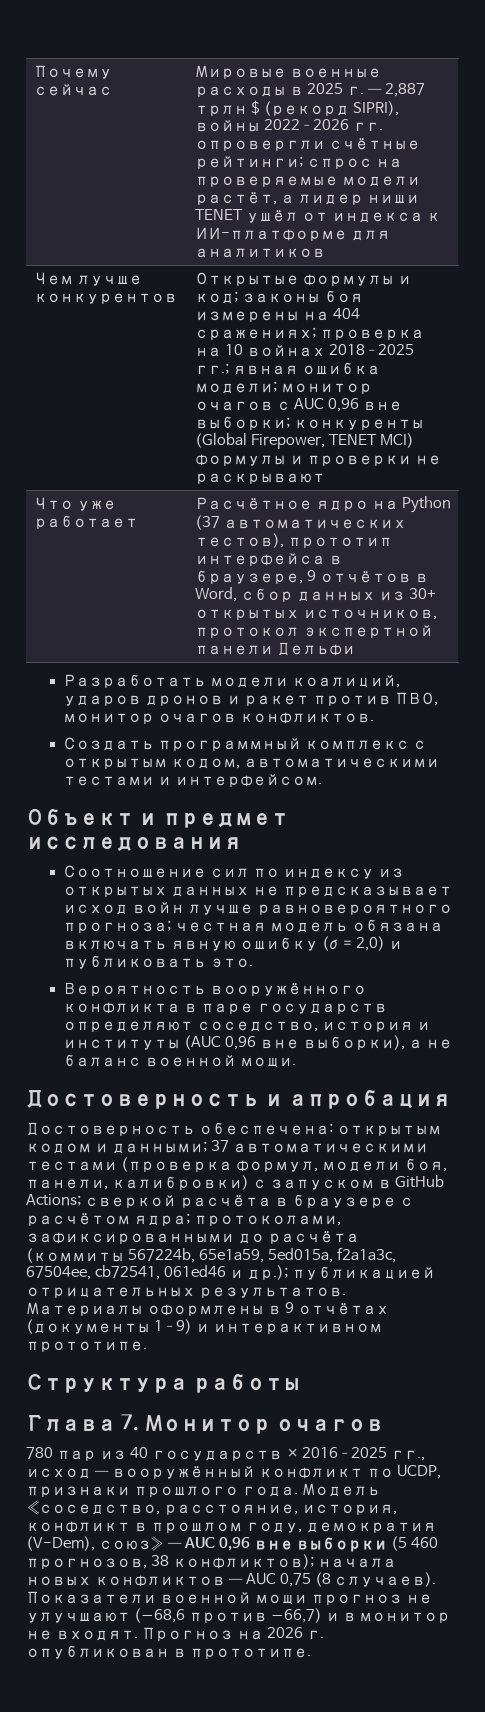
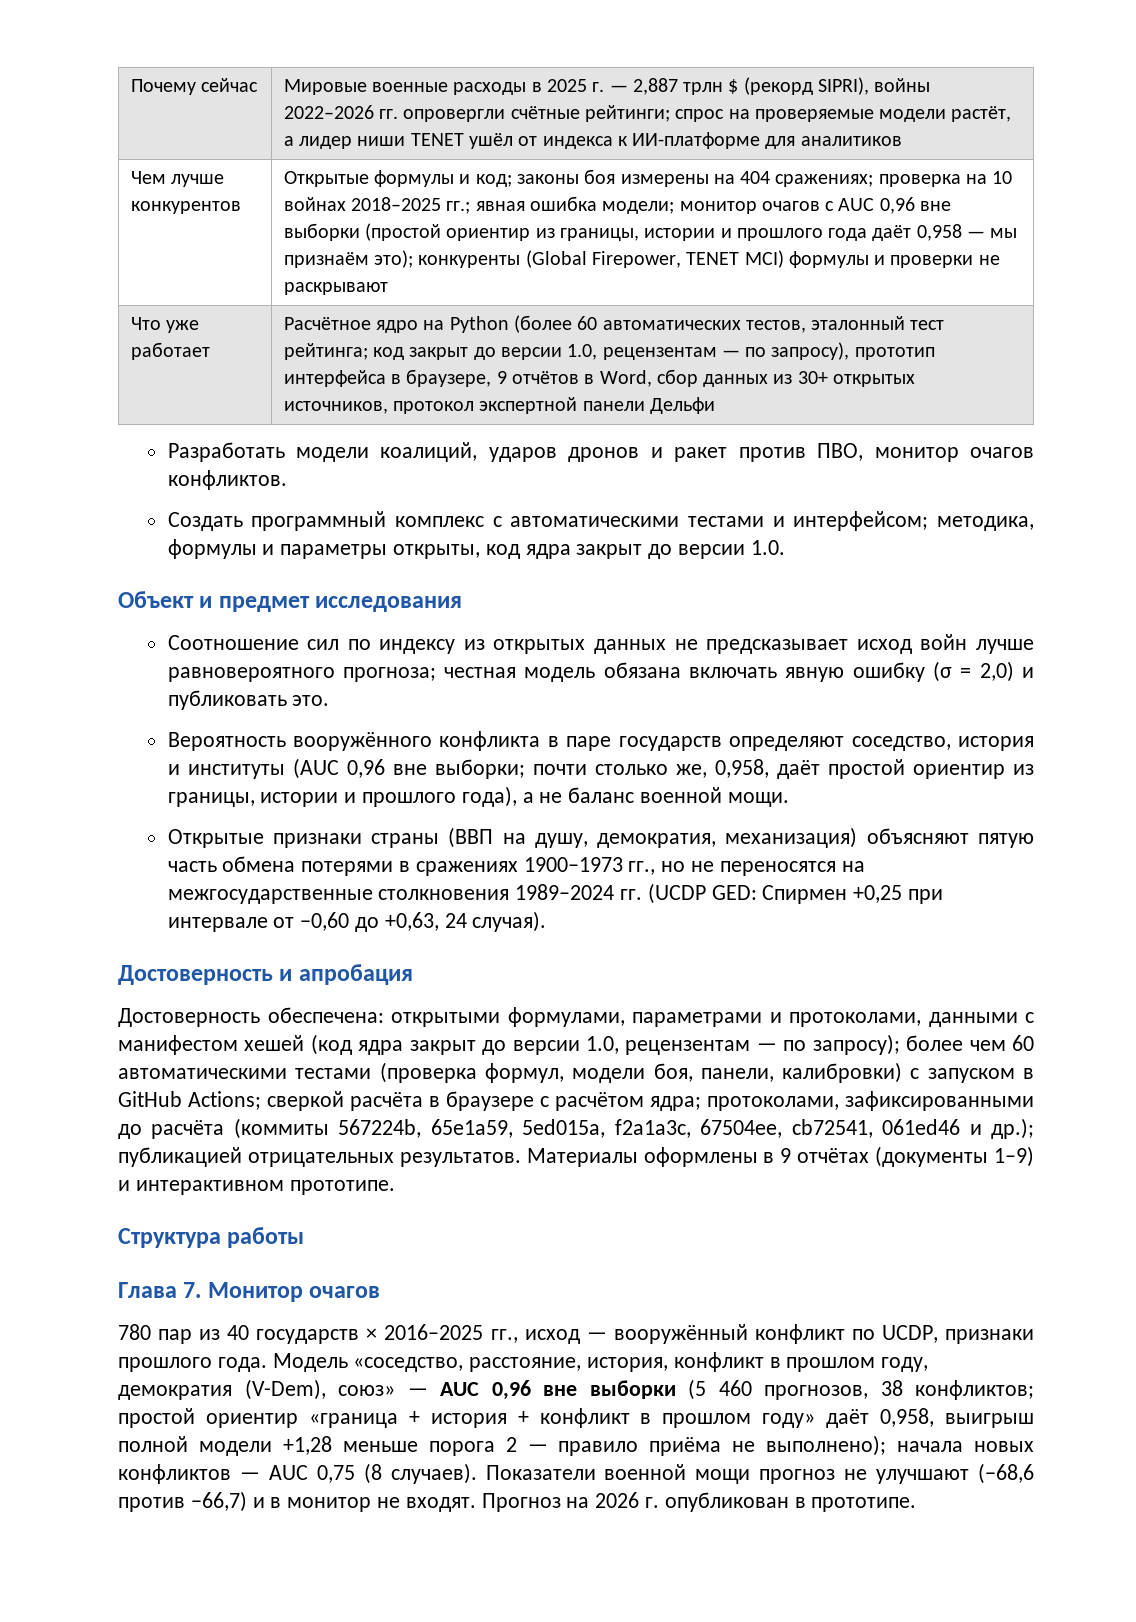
- Открытые формулы и код; законы боя измерены на 404 сражениях; проверка на 10 войнах 2018–2025 гг.; явная ошибка модели; монитор очагов с AUC 0,96 вне выборки; конкуренты (Global Firepower, TENET MCI) формулы и проверки не раскрывают
+ Открытые формулы и код; законы боя измерены на 404 сражениях; проверка на 10 войнах 2018–2025 гг.; явная ошибка модели; монитор очагов с AUC 0,96 вне выборки (простой ориентир из границы, истории и прошлого года даёт 0,958 — мы признаём это); конкуренты (Global Firepower, TENET MCI) формулы и проверки не раскрывают
- Расчётное ядро на Python (37 автоматических тестов), прототип интерфейса в браузере, 9 отчётов в Word, сбор данных из 30+ открытых источников, протокол экспертной панели Дельфи
+ Расчётное ядро на Python (более 60 автоматических тестов, эталонный тест рейтинга; код закрыт до версии 1.0, рецензентам — по запросу), прототип интерфейса в браузере, 9 отчётов в Word, сбор данных из 30+ открытых источников, протокол экспертной панели Дельфи
- Создать программный комплекс с открытым кодом, автоматическими тестами и интерфейсом.
+ Создать программный комплекс с автоматическими тестами и интерфейсом; методика, формулы и параметры открыты, код ядра закрыт до версии 1.0.
- Вероятность вооружённого конфликта в паре государств определяют соседство, история и институты (AUC 0,96 вне выборки), а не баланс военной мощи.
+ Вероятность вооружённого конфликта в паре государств определяют соседство, история и институты (AUC 0,96 вне выборки; почти столько же, 0,958, даёт простой ориентир из границы, истории и прошлого года), а не баланс военной мощи.
+ Открытые признаки страны (ВВП на душу, демократия, механизация) объясняют пятую часть обмена потерями в сражениях 1900–1973 гг., но не переносятся на межгосударственные столкновения 1989–2024 гг. (UCDP GED: Спирмен +0,25 при интервале от −0,60 до +0,63, 24 случая).
- Достоверность обеспечена: открытым кодом и данными; 37 автоматическими тестами (проверка формул, модели боя, панели, калибровки) с запуском в GitHub Actions; сверкой расчёта в браузере с расчётом ядра; протоколами, зафиксированными до расчёта (коммиты 567224b, 65e1a59, 5ed015a, f2a1a3c, 67504ee, cb72541, 061ed46 и др.); публикацией отрицательных результатов.
+ Достоверность обеспечена: открытыми формулами, параметрами и протоколами, данными с манифестом хешей (код ядра закрыт до версии 1.0, рецензентам — по запросу); более чем 60 автоматическими тестами (проверка формул, модели боя, панели, калибровки) с запуском в GitHub Actions; сверкой расчёта в браузере с расчётом ядра; протоколами, зафиксированными до расчёта (коммиты 567224b, 65e1a59, 5ed015a, f2a1a3c, 67504ee, cb72541, 061ed46 и др.); публикацией отрицательных результатов.
- Модель «соседство, расстояние, история, конфликт в прошлом году, демократия (V-Dem), союз» — AUC 0,96 вне выборки (5 460 прогнозов, 38 конфликтов); начала новых конфликтов — AUC 0,75 (8 случаев).
+ Модель «соседство, расстояние, история, конфликт в прошлом году, демократия (V-Dem), союз» — AUC 0,96 вне выборки (5 460 прогнозов, 38 конфликтов; простой ориентир «граница + история + конфликт в прошлом году» даёт 0,958, выигрыш полной модели +1,28 меньше порога 2 — правило приёма не выполнено); начала новых конфликтов — AUC 0,75 (8 случаев).

